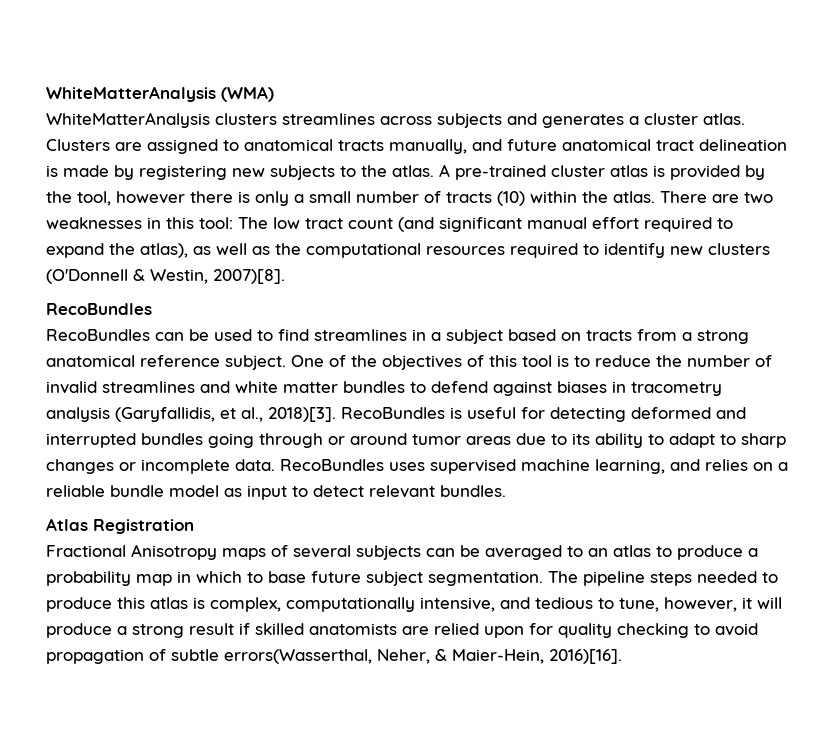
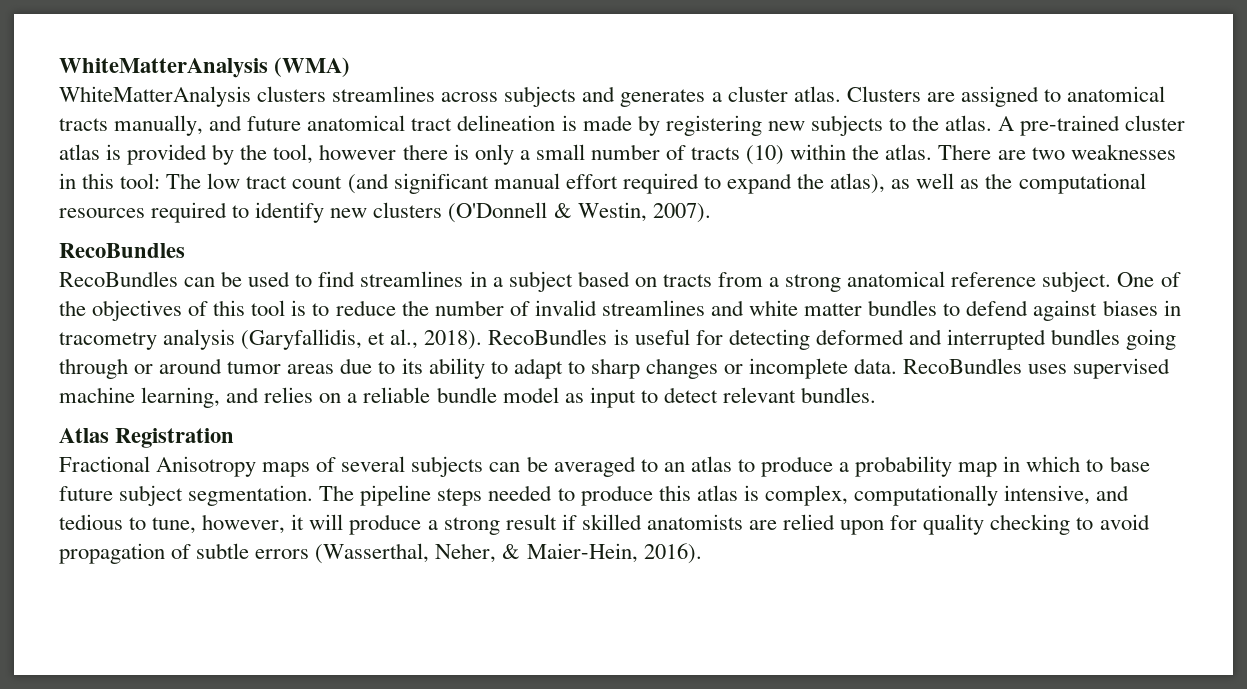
- There are two weaknesses in this tool: The low tract count (and significant manual effort required to expand the atlas), as well as the computational resources required to identify new clusters (O'Donnell & Westin, 2007)[8].
+ There are two weaknesses in this tool: The low tract count (and significant manual effort required to expand the atlas), as well as the computational resources required to identify new clusters (O'Donnell & Westin, 2007).
- One of the objectives of this tool is to reduce the number of invalid streamlines and white matter bundles to defend against biases in tracometry analysis (Garyfallidis, et al., 2018)[3].
+ One of the objectives of this tool is to reduce the number of invalid streamlines and white matter bundles to defend against biases in tracometry analysis (Garyfallidis, et al., 2018).
- The pipeline steps needed to produce this atlas is complex, computationally intensive, and tedious to tune, however, it will produce a strong result if skilled anatomists are relied upon for quality checking to avoid propagation of subtle errors(Wasserthal, Neher, & Maier-Hein, 2016)[16].
+ The pipeline steps needed to produce this atlas is complex, computationally intensive, and tedious to tune, however, it will produce a strong result if skilled anatomists are relied upon for quality checking to avoid propagation of subtle errors (Wasserthal, Neher, & Maier-Hein, 2016).

